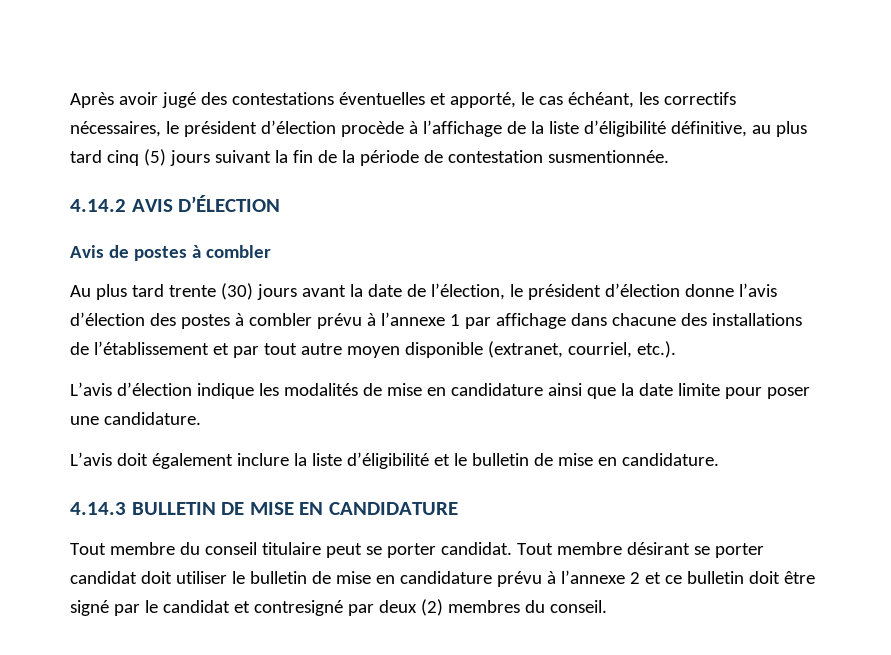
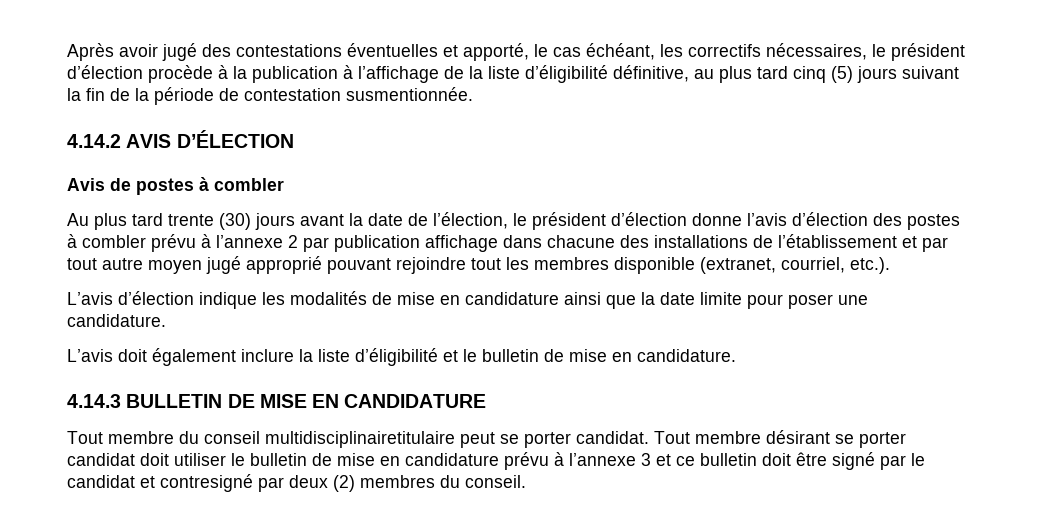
- Après avoir jugé des contestations éventuelles et apporté, le cas échéant, les correctifs nécessaires, le président d’élection procède à l’affichage de la liste d’éligibilité définitive, au plus tard cinq (5) jours suivant la fin de la période de contestation susmentionnée.
+ Après avoir jugé des contestations éventuelles et apporté, le cas échéant, les correctifs nécessaires, le président d’élection procède à la publication à l’affichage de la liste d’éligibilité définitive, au plus tard cinq (5) jours suivant la fin de la période de contestation susmentionnée.
- Au plus tard trente (30) jours avant la date de l’élection, le président d’élection donne l’avis d’élection des postes à combler prévu à l’annexe 1 par affichage dans chacune des installations de l’établissement et par tout autre moyen disponible (extranet, courriel, etc.).
+ Au plus tard trente (30) jours avant la date de l’élection, le président d’élection donne l’avis d’élection des postes à combler prévu à l’annexe 2 par publication affichage dans chacune des installations de l’établissement et par tout autre moyen jugé approprié pouvant rejoindre tout les membres disponible (extranet, courriel, etc.).
- Tout membre du conseil titulaire peut se porter candidat.
+ Tout membre du conseil multidisciplinairetitulaire peut se porter candidat.
- Tout membre désirant se porter candidat doit utiliser le bulletin de mise en candidature prévu à l’annexe 2 et ce bulletin doit être signé par le candidat et contresigné par deux (2) membres du conseil.
+ Tout membre désirant se porter candidat doit utiliser le bulletin de mise en candidature prévu à l’annexe 3 et ce bulletin doit être signé par le candidat et contresigné par deux (2) membres du conseil.

